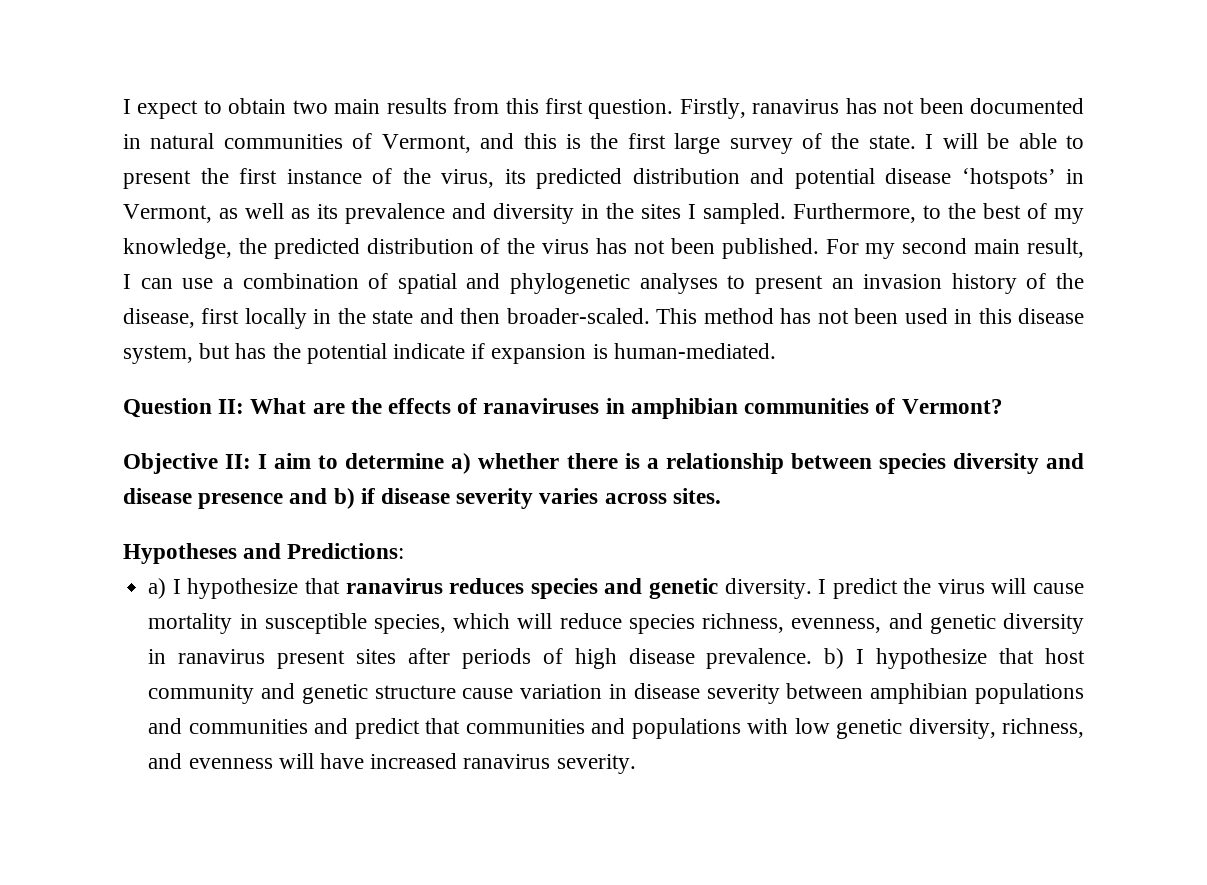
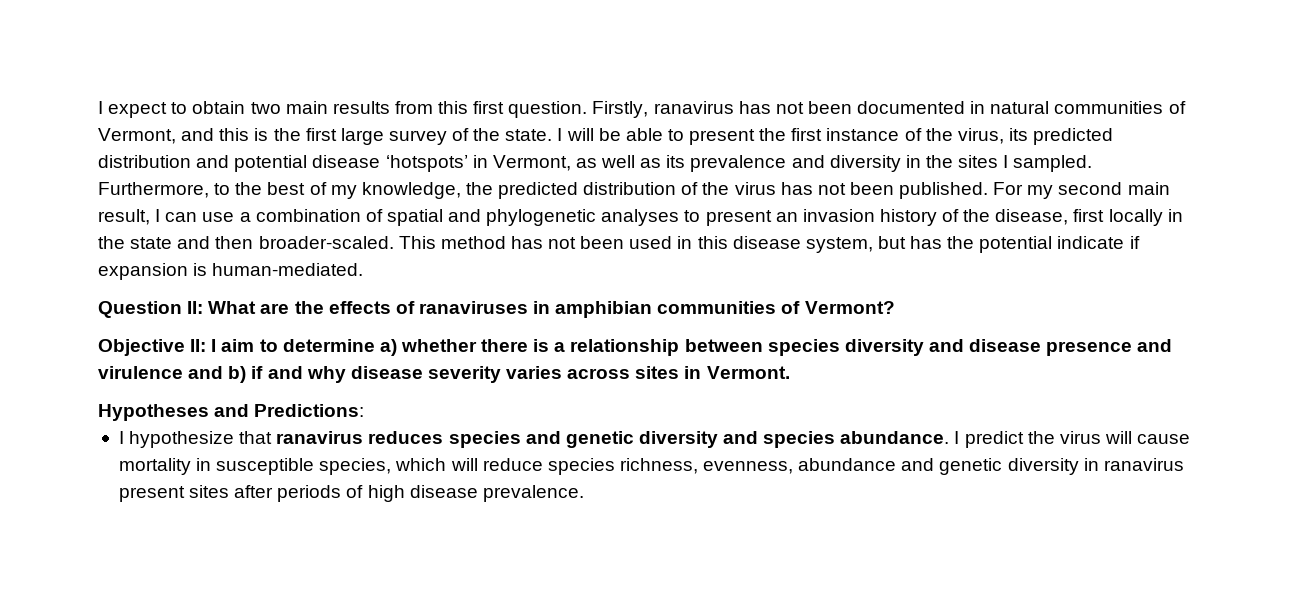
- Objective II: I aim to determine a) whether there is a relationship between species diversity and disease presence and b) if disease severity varies across sites.
+ Objective II: I aim to determine a) whether there is a relationship between species diversity and disease presence and virulence and b) if and why disease severity varies across sites in Vermont.
- a) I hypothesize that ranavirus reduces species and genetic diversity.
+ I hypothesize that ranavirus reduces species and genetic diversity and species abundance.
- I predict the virus will cause mortality in susceptible species, which will reduce species richness, evenness, and genetic diversity in ranavirus present sites after periods of high disease prevalence. b) I hypothesize that host community and genetic structure cause variation in disease severity between amphibian populations and communities and predict that communities and populations with low genetic diversity, richness, and evenness will have increased ranavirus severity.
+ I predict the virus will cause mortality in susceptible species, which will reduce species richness, evenness, abundance and genetic diversity in ranavirus present sites after periods of high disease prevalence.

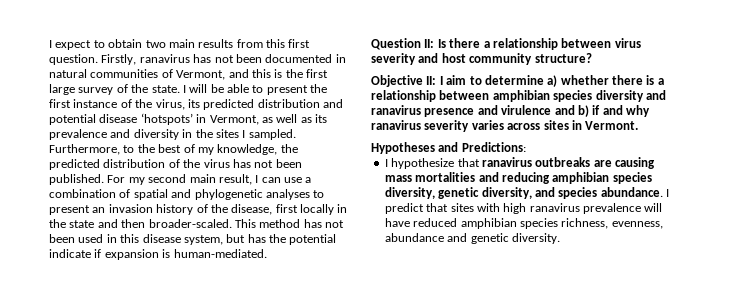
- Question II: What are the effects of ranaviruses in amphibian communities of Vermont?
+ Question II: Is there a relationship between virus severity and host community structure?
- Objective II: I aim to determine a) whether there is a relationship between species diversity and disease presence and virulence and b) if and why disease severity varies across sites in Vermont.
+ Objective II: I aim to determine a) whether there is a relationship between amphibian species diversity and ranavirus presence and virulence and b) if and why ranavirus severity varies across sites in Vermont.
- I hypothesize that ranavirus reduces species and genetic diversity and species abundance.
+ I hypothesize that ranavirus outbreaks are causing mass mortalities and reducing amphibian species diversity, genetic diversity, and species abundance.
- I predict the virus will cause mortality in susceptible species, which will reduce species richness, evenness, abundance and genetic diversity in ranavirus present sites after periods of high disease prevalence.
+ I predict that sites with high ranavirus prevalence will have reduced amphibian species richness, evenness, abundance and genetic diversity.

